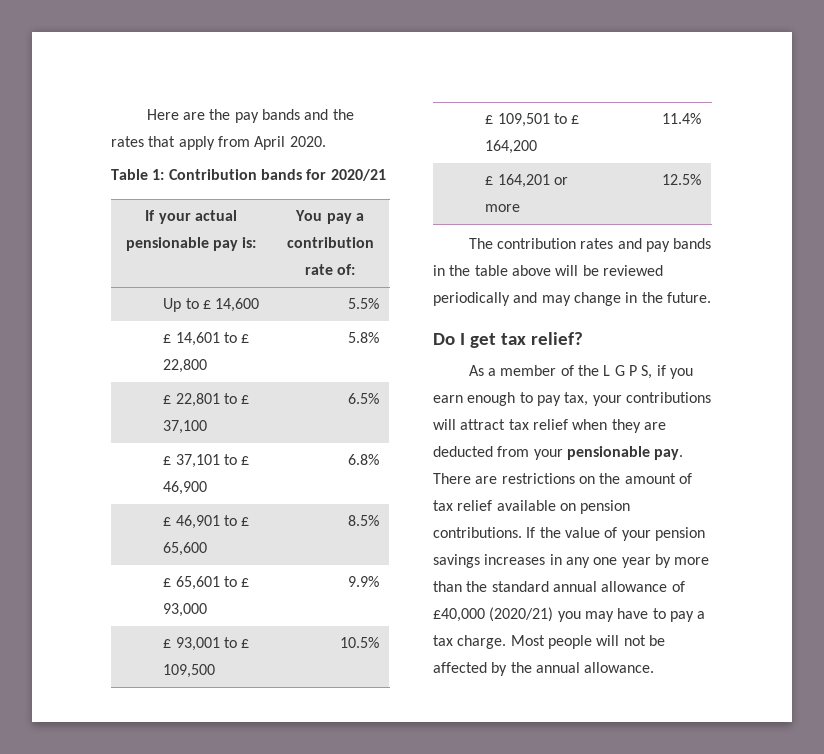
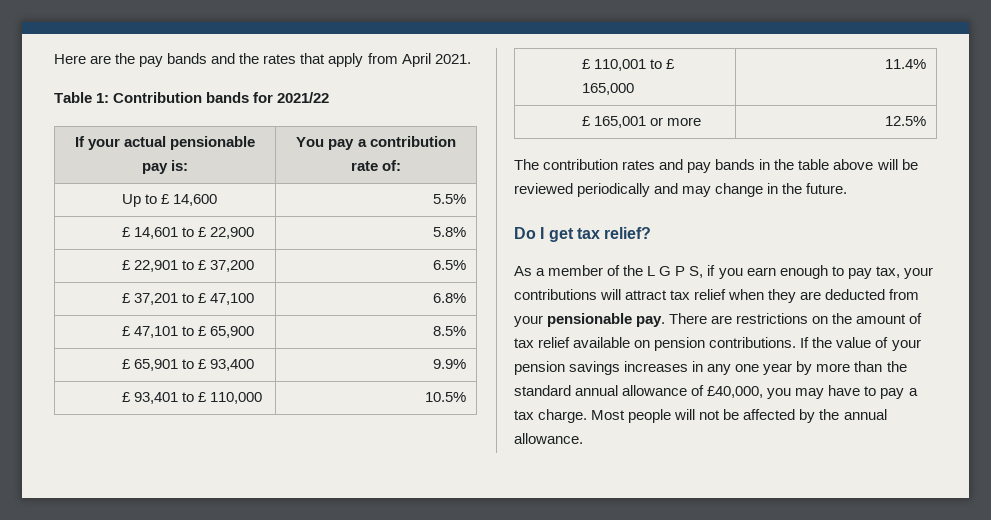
- Here are the pay bands and the rates that apply from April 2020.
+ Here are the pay bands and the rates that apply from April 2021.
- Table 1: Contribution bands for 2020/21
+ Table 1: Contribution bands for 2021/22
- £ 14,601 to £ 22,800 | 5.8%
+ £ 14,601 to £ 22,900 | 5.8%
- £ 22,801 to £ 37,100 | 6.5%
+ £ 22,901 to £ 37,200 | 6.5%
- £ 37,101 to £ 46,900 | 6.8%
+ £ 37,201 to £ 47,100 | 6.8%
- £ 46,901 to £ 65,600 | 8.5%
+ £ 47,101 to £ 65,900 | 8.5%
- £ 65,601 to £ 93,000 | 9.9%
+ £ 65,901 to £ 93,400 | 9.9%
- £ 93,001 to £ 109,500 | 10.5%
+ £ 93,401 to £ 110,000 | 10.5%
- £ 109,501 to £ 164,200 | 11.4%
+ £ 110,001 to £ 165,000 | 11.4%
- £ 164,201 or more | 12.5%
+ £ 165,001 or more | 12.5%
- If the value of your pension savings increases in any one year by more than the standard annual allowance of £40,000 (2020/21) you may have to pay a tax charge.
+ If the value of your pension savings increases in any one year by more than the standard annual allowance of £40,000, you may have to pay a tax charge.

